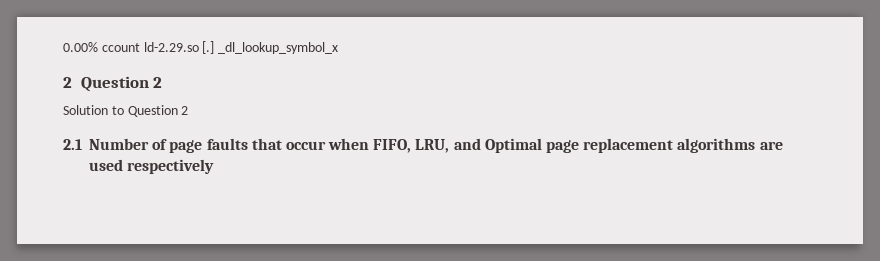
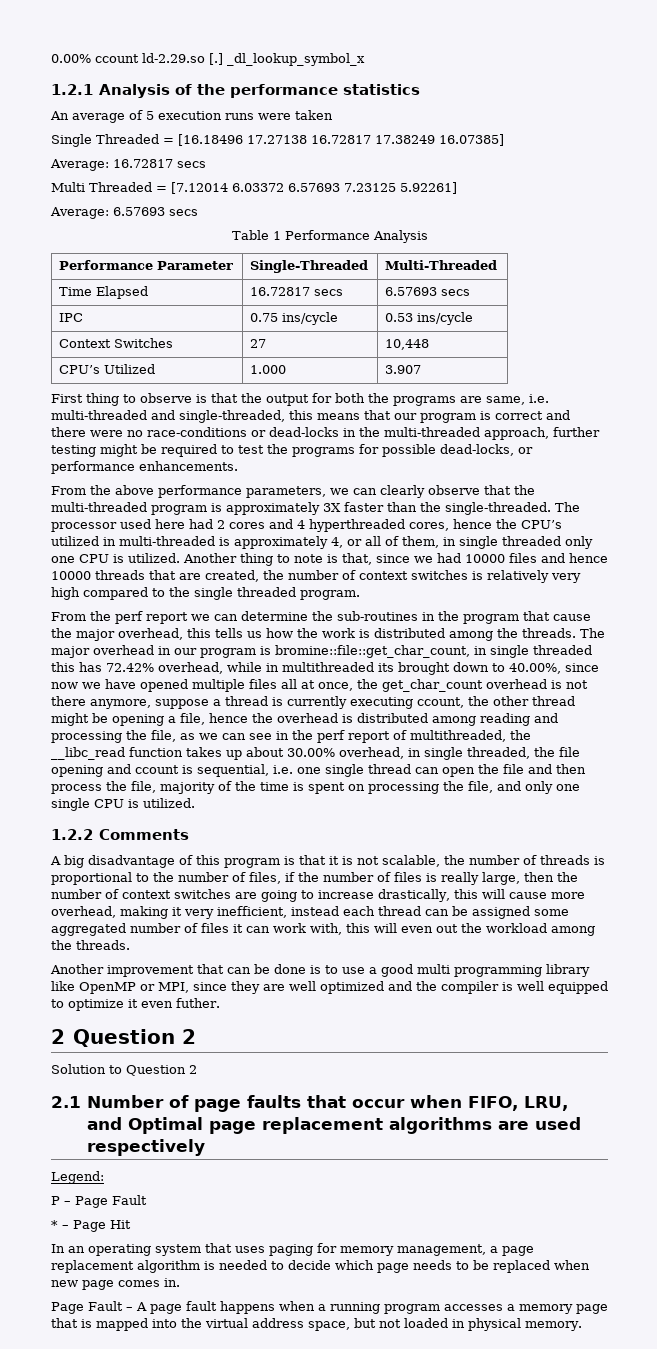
+ 1.2.1 Analysis of the performance statistics
+ An average of 5 execution runs were taken
+ Single Threaded = [16.18496 17.27138 16.72817 17.38249 16.07385]
+ Average: 16.72817 secs
+ Multi Threaded = [7.12014 6.03372 6.57693 7.23125 5.92261]
+ Average: 6.57693 secs
+ Table 1 Performance Analysis
+ Performance Parameter | Single-Threaded | Multi-Threaded
+ Time Elapsed | 16.72817 secs | 6.57693 secs
+ IPC | 0.75 ins/cycle | 0.53 ins/cycle
+ Context Switches | 27 | 10,448
+ CPU’s Utilized | 1.000 | 3.907
+ First thing to observe is that the output for both the programs are same, i.e. multi-threaded and single-threaded, this means that our program is correct and there were no race-conditions or dead-locks in the multi-threaded approach, further testing might be required to test the programs for possible dead-locks, or performance enhancements.
+ From the above performance parameters, we can clearly observe that the multi-threaded program is approximately 3X faster than the single-threaded. The processor used here had 2 cores and 4 hyperthreaded cores, hence the CPU’s utilized in multi-threaded is approximately 4, or all of them, in single threaded only one CPU is utilized. Another thing to note is that, since we had 10000 files and hence 10000 threads that are created, the number of context switches is relatively very high compared to the single threaded program.
+ From the perf report we can determine the sub-routines in the program that cause the major overhead, this tells us how the work is distributed among the threads. The major overhead in our program is bromine::file::get_char_count, in single threaded this has 72.42% overhead, while in multithreaded its brought down to 40.00%, since now we have opened multiple files all at once, the get_char_count overhead is not there anymore, suppose a thread is currently executing ccount, the other thread might be opening a file, hence the overhead is distributed among reading and processing the file, as we can see in the perf report of multithreaded, the __libc_read function takes up about 30.00% overhead, in single threaded, the file opening and ccount is sequential, i.e. one single thread can open the file and then process the file, majority of the time is spent on processing the file, and only one single CPU is utilized.
+ 1.2.2 Comments
+ A big disadvantage of this program is that it is not scalable, the number of threads is proportional to the number of files, if the number of files is really large, then the number of context switches are going to increase drastically, this will cause more overhead, making it very inefficient, instead each thread can be assigned some aggregated number of files it can work with, this will even out the workload among the threads.
+ Another improvement that can be done is to use a good multi programming library like OpenMP or MPI, since they are well optimized and the compiler is well equipped to optimize it even futher.
+ Legend:
+ P – Page Fault
+ * – Page Hit
+ In an operating system that uses paging for memory management, a page replacement algorithm is needed to decide which page needs to be replaced when new page comes in.
+ Page Fault – A page fault happens when a running program accesses a memory page that is mapped into the virtual address space, but not loaded in physical memory.

